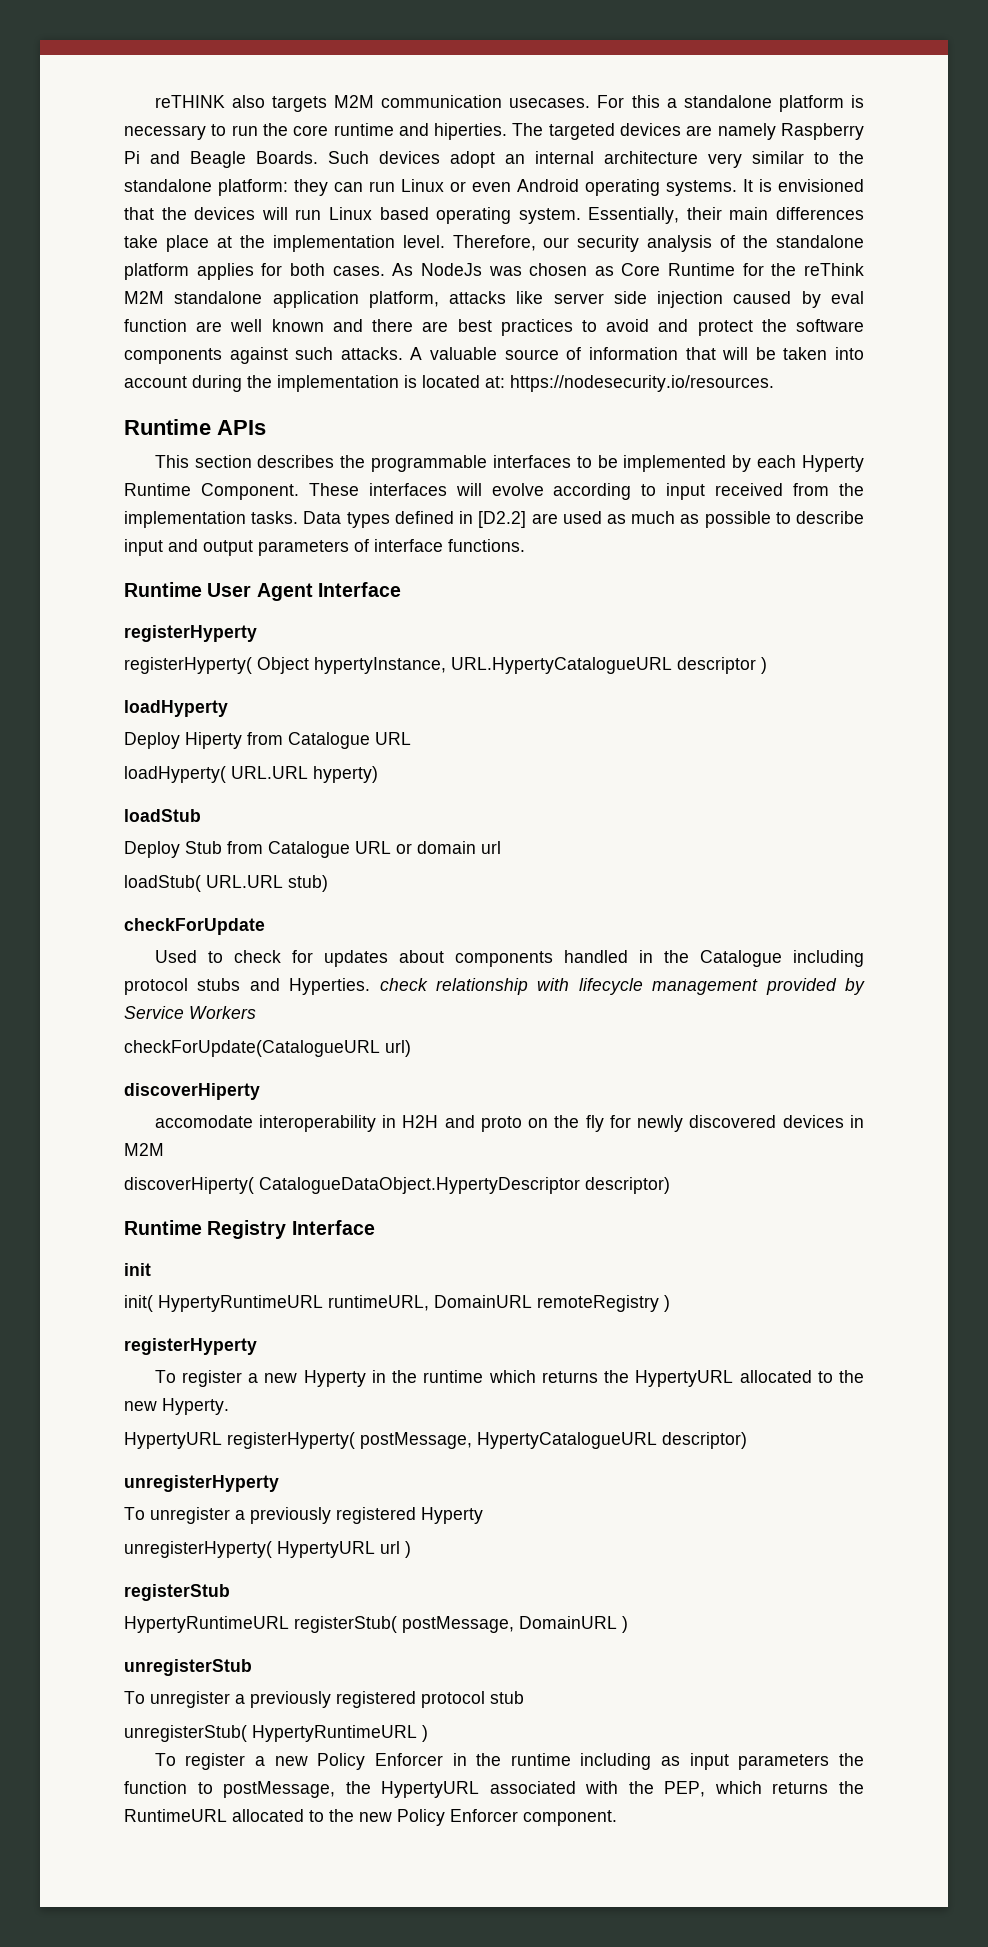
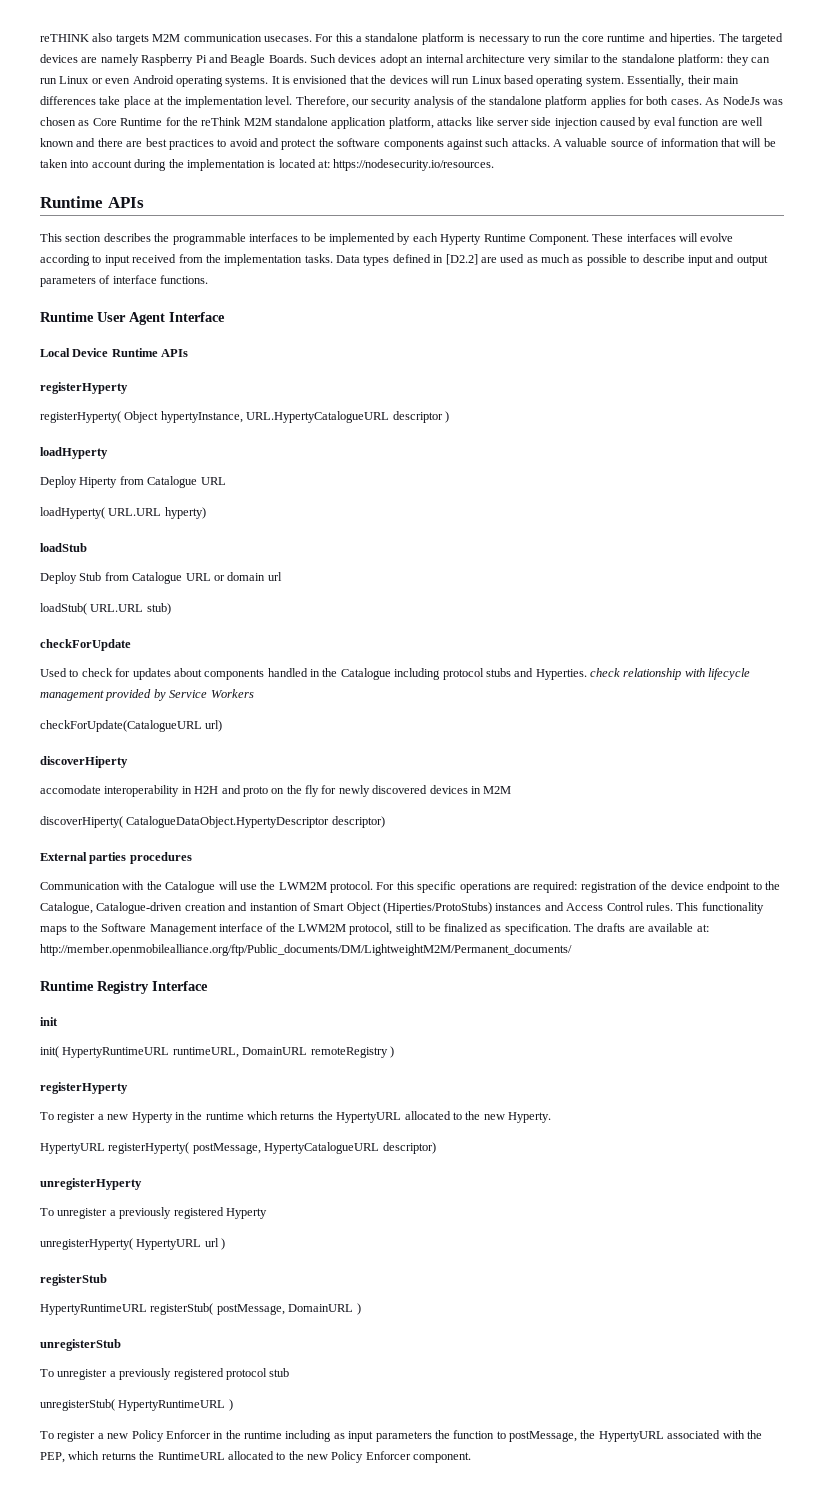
+ Local Device Runtime APIs
+ External parties procedures
+ Communication with the Catalogue will use the LWM2M protocol. For this specific operations are required: registration of the device endpoint to the Catalogue, Catalogue-driven creation and instantion of Smart Object (Hiperties/ProtoStubs) instances and Access Control rules. This functionality maps to the Software Management interface of the LWM2M protocol, still to be finalized as specification. The drafts are available at: http://member.openmobilealliance.org/ftp/Public_documents/DM/LightweightM2M/Permanent_documents/

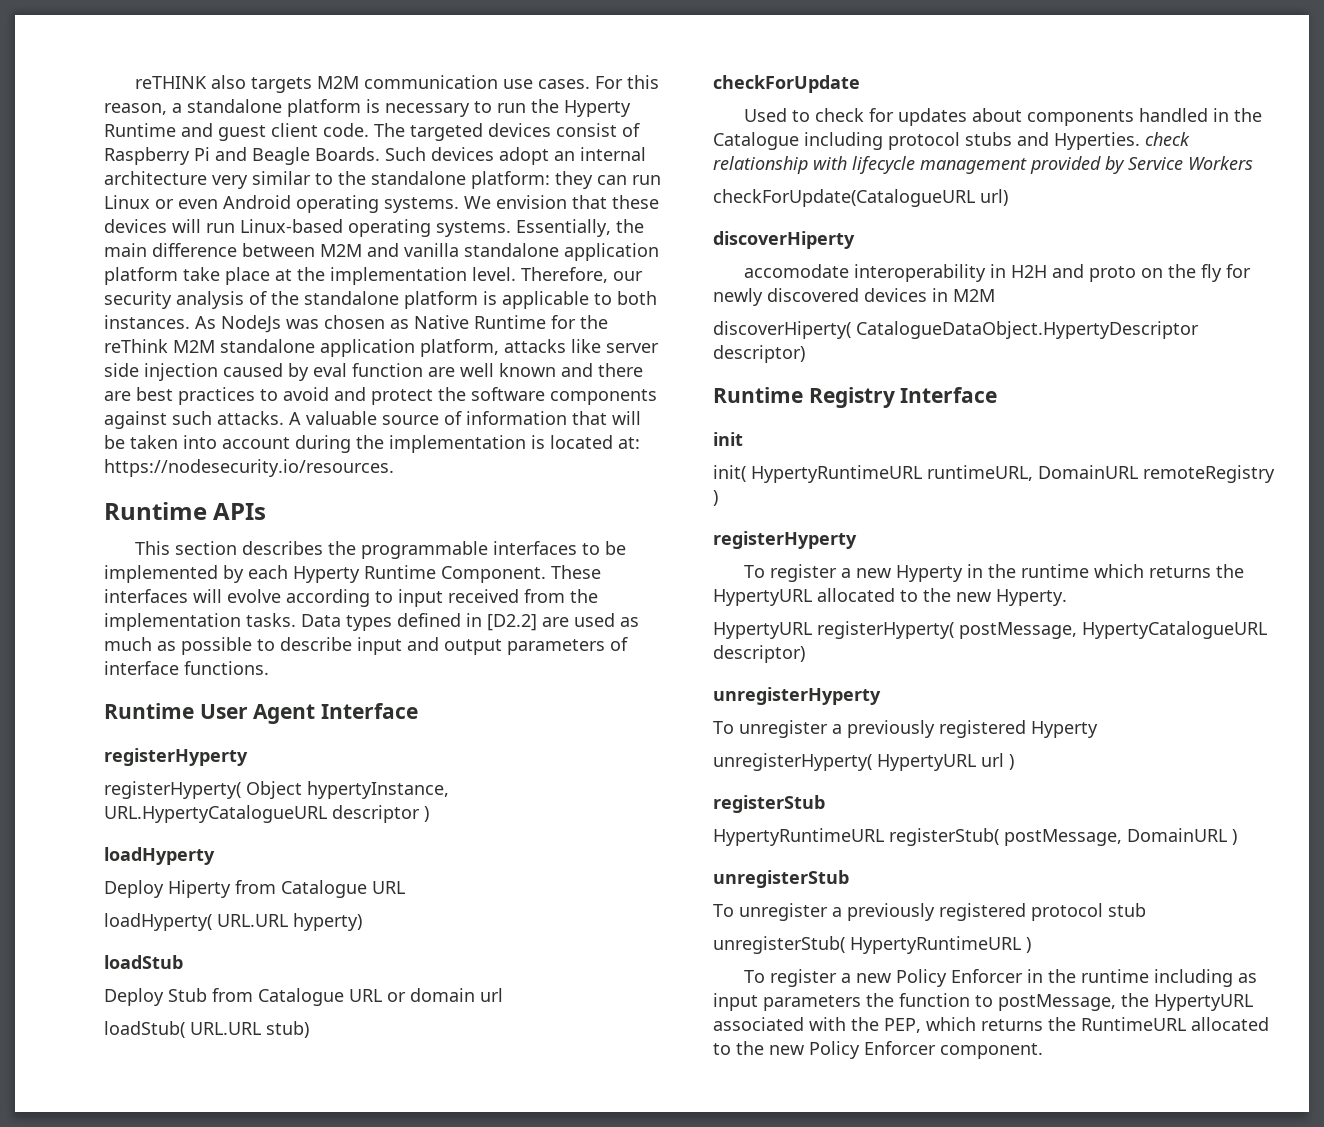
- reTHINK also targets M2M communication usecases. For this a standalone platform is necessary to run the core runtime and hiperties.
+ reTHINK also targets M2M communication use cases. For this reason, a standalone platform is necessary to run the Hyperty Runtime and guest client code.
- The targeted devices are namely Raspberry Pi and Beagle Boards.
+ The targeted devices consist of Raspberry Pi and Beagle Boards.
- It is envisioned that the devices will run Linux based operating system. Essentially, their main differences take place at the implementation level.
+ We envision that these devices will run Linux-based operating systems. Essentially, the main difference between M2M and vanilla standalone application platform take place at the implementation level.
- Therefore, our security analysis of the standalone platform applies for both cases.
+ Therefore, our security analysis of the standalone platform is applicable to both instances.
- As NodeJs was chosen as Core Runtime for the reThink M2M standalone application platform, attacks like server side injection caused by eval function are well known and there are best practices to avoid and protect the software components against such attacks.
+ As NodeJs was chosen as Native Runtime for the reThink M2M standalone application platform, attacks like server side injection caused by eval function are well known and there are best practices to avoid and protect the software components against such attacks.
- Local Device Runtime APIs
- External parties procedures
- Communication with the Catalogue will use the LWM2M protocol. For this specific operations are required: registration of the device endpoint to the Catalogue, Catalogue-driven creation and instantion of Smart Object (Hiperties/ProtoStubs) instances and Access Control rules. This functionality maps to the Software Management interface of the LWM2M protocol, still to be finalized as specification. The drafts are available at: http://member.openmobilealliance.org/ftp/Public_documents/DM/LightweightM2M/Permanent_documents/

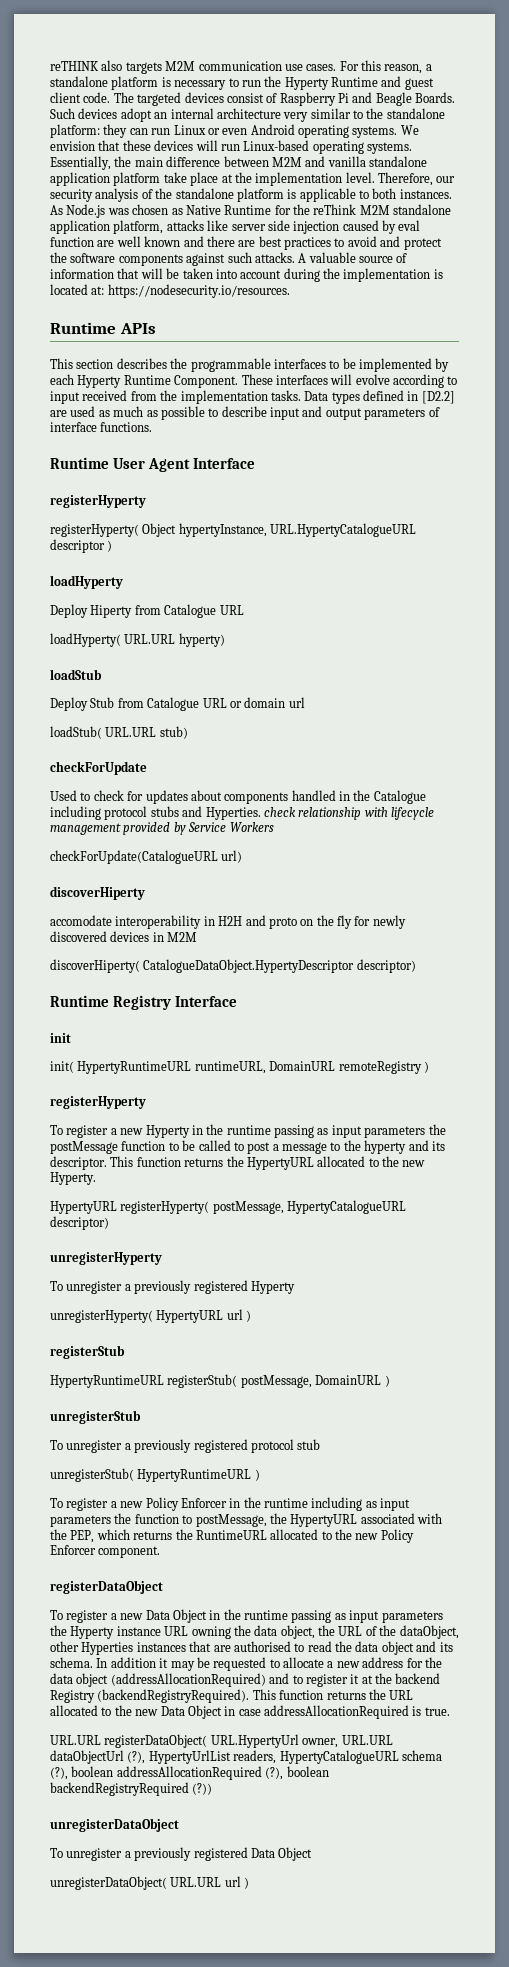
- As NodeJs was chosen as Native Runtime for the reThink M2M standalone application platform, attacks like server side injection caused by eval function are well known and there are best practices to avoid and protect the software components against such attacks.
+ As Node.js was chosen as Native Runtime for the reThink M2M standalone application platform, attacks like server side injection caused by eval function are well known and there are best practices to avoid and protect the software components against such attacks.
- To register a new Hyperty in the runtime which returns the HypertyURL allocated to the new Hyperty.
+ To register a new Hyperty in the runtime passing as input parameters the postMessage function to be called to post a message to the hyperty and its descriptor. This function returns the HypertyURL allocated to the new Hyperty.
+ registerDataObject
+ To register a new Data Object in the runtime passing as input parameters the Hyperty instance URL owning the data object, the URL of the dataObject, other Hyperties instances that are authorised to read the data object and its schema. In addition it may be requested to allocate a new address for the data object (addressAllocationRequired) and to register it at the backend Registry (backendRegistryRequired). This function returns the URL allocated to the new Data Object in case addressAllocationRequired is true.
+ URL.URL registerDataObject( URL.HypertyUrl owner, URL.URL dataObjectUrl (?), HypertyUrlList readers, HypertyCatalogueURL schema (?), boolean addressAllocationRequired (?), boolean backendRegistryRequired (?))
+ unregisterDataObject
+ To unregister a previously registered Data Object
+ unregisterDataObject( URL.URL url )

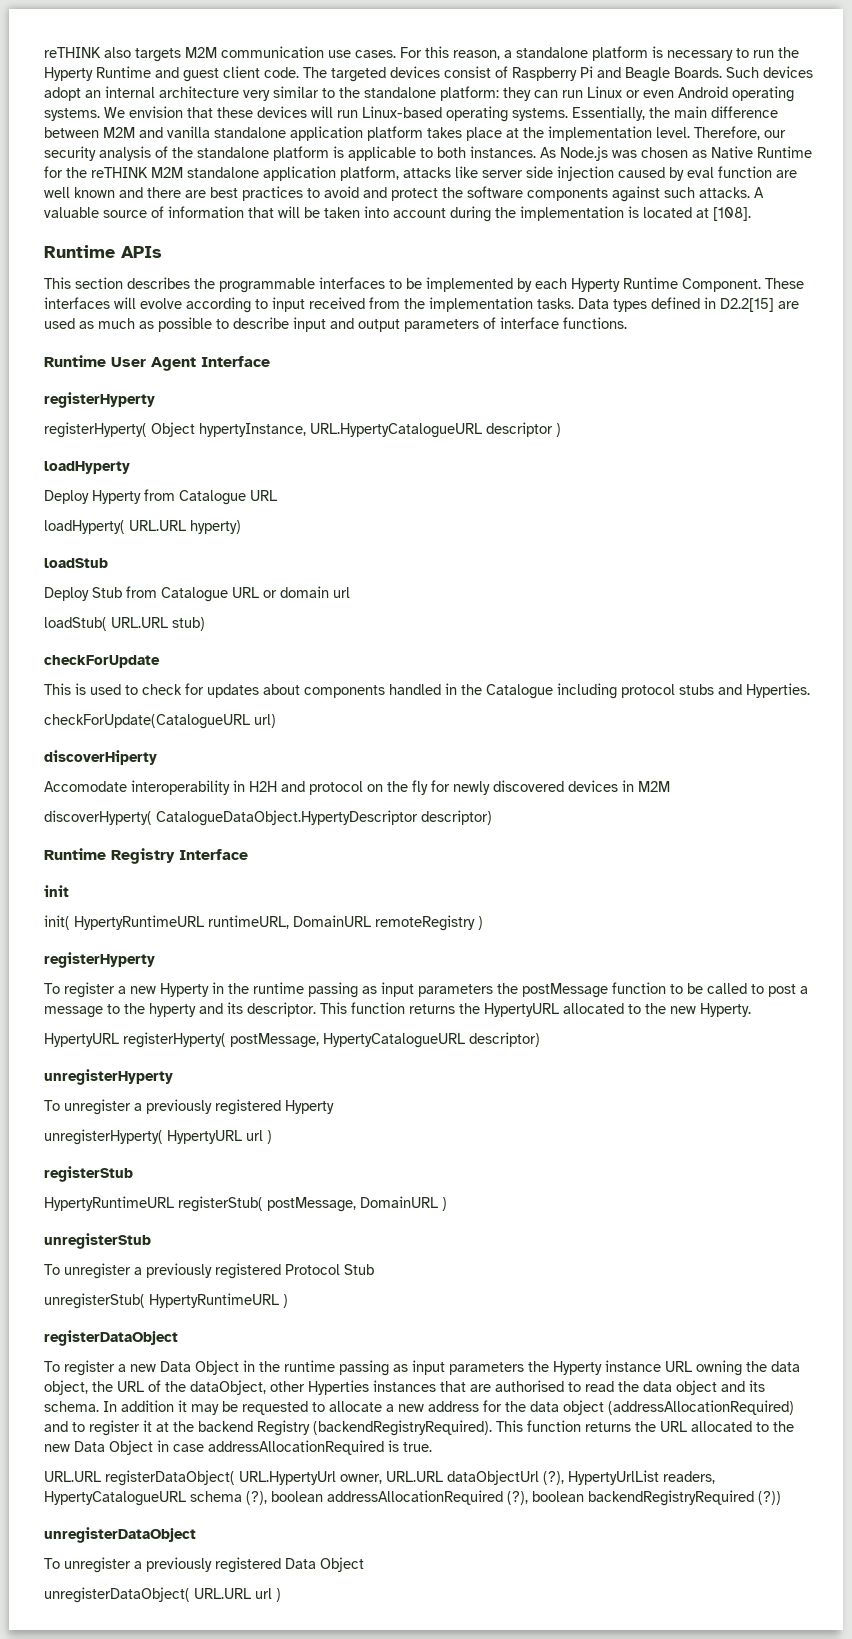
- Essentially, the main difference between M2M and vanilla standalone application platform take place at the implementation level.
+ Essentially, the main difference between M2M and vanilla standalone application platform takes place at the implementation level.
- As Node.js was chosen as Native Runtime for the reThink M2M standalone application platform, attacks like server side injection caused by eval function are well known and there are best practices to avoid and protect the software components against such attacks.
+ As Node.js was chosen as Native Runtime for the reTHINK M2M standalone application platform, attacks like server side injection caused by eval function are well known and there are best practices to avoid and protect the software components against such attacks.
- A valuable source of information that will be taken into account during the implementation is located at: https://nodesecurity.io/resources.
+ A valuable source of information that will be taken into account during the implementation is located at [108].
- Data types defined in [D2.2] are used as much as possible to describe input and output parameters of interface functions.
+ Data types defined in D2.2[15] are used as much as possible to describe input and output parameters of interface functions.
- Deploy Hiperty from Catalogue URL
+ Deploy Hyperty from Catalogue URL
- Used to check for updates about components handled in the Catalogue including protocol stubs and Hyperties. check relationship with lifecycle management provided by Service Workers
+ This is used to check for updates about components handled in the Catalogue including protocol stubs and Hyperties.
- accomodate interoperability in H2H and proto on the fly for newly discovered devices in M2M
+ Accomodate interoperability in H2H and protocol on the fly for newly discovered devices in M2M
- discoverHiperty( CatalogueDataObject.HypertyDescriptor descriptor)
+ discoverHyperty( CatalogueDataObject.HypertyDescriptor descriptor)
- To unregister a previously registered protocol stub
+ To unregister a previously registered Protocol Stub
- To register a new Policy Enforcer in the runtime including as input parameters the function to postMessage, the HypertyURL associated with the PEP, which returns the RuntimeURL allocated to the new Policy Enforcer component.

